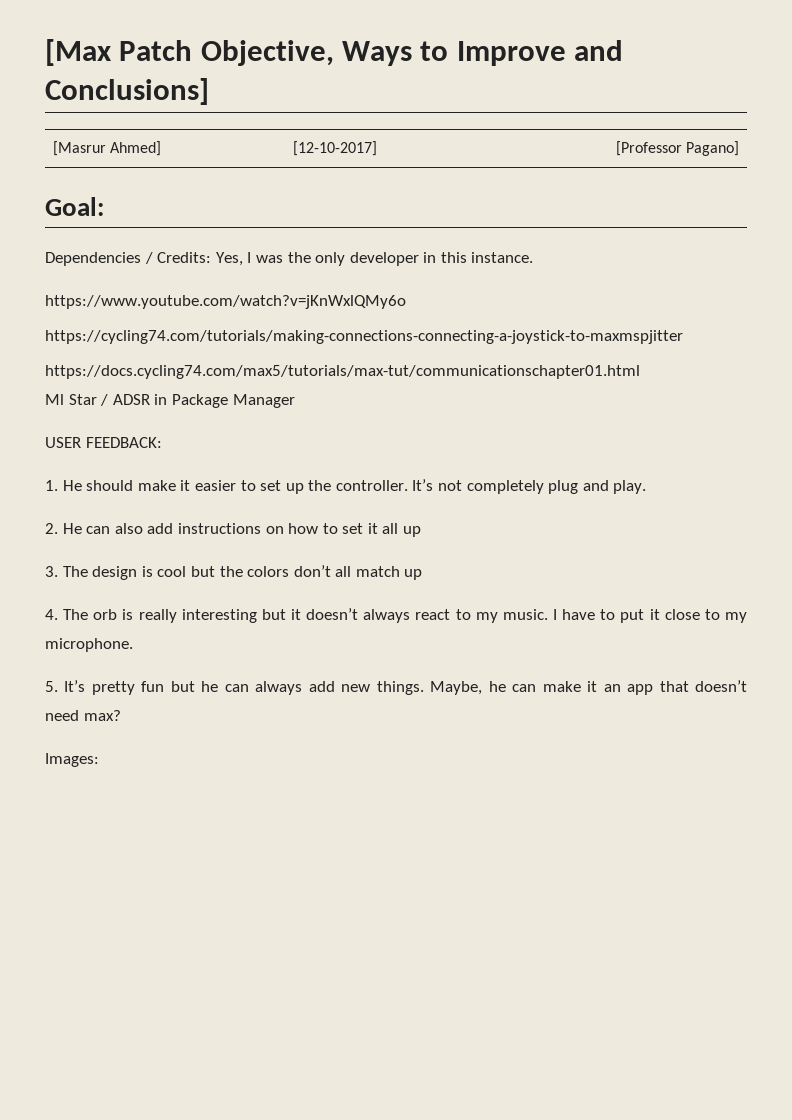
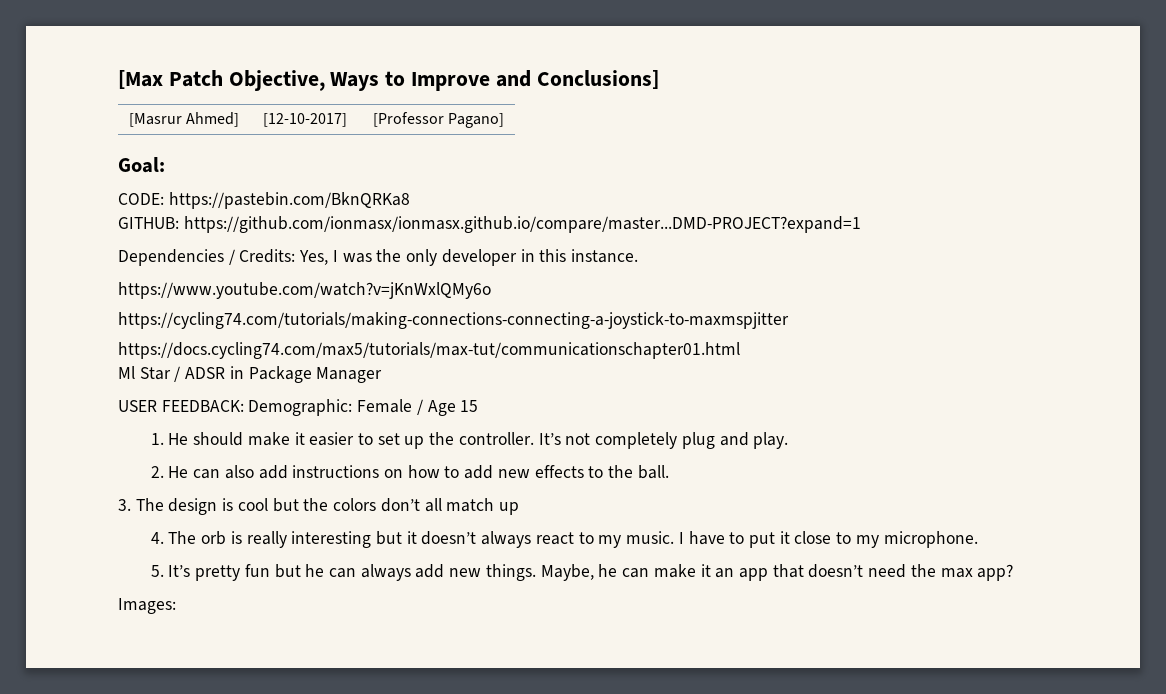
+ CODE: https://pastebin.com/BknQRKa8
+ GITHUB: https://github.com/ionmasx/ionmasx.github.io/compare/master...DMD-PROJECT?expand=1
- USER FEEDBACK:
+ USER FEEDBACK: Demographic: Female / Age 15
- 2. He can also add instructions on how to set it all up
+ 2. He can also add instructions on how to add new effects to the ball.
- Maybe, he can make it an app that doesn’t need max?
+ Maybe, he can make it an app that doesn’t need the max app?

